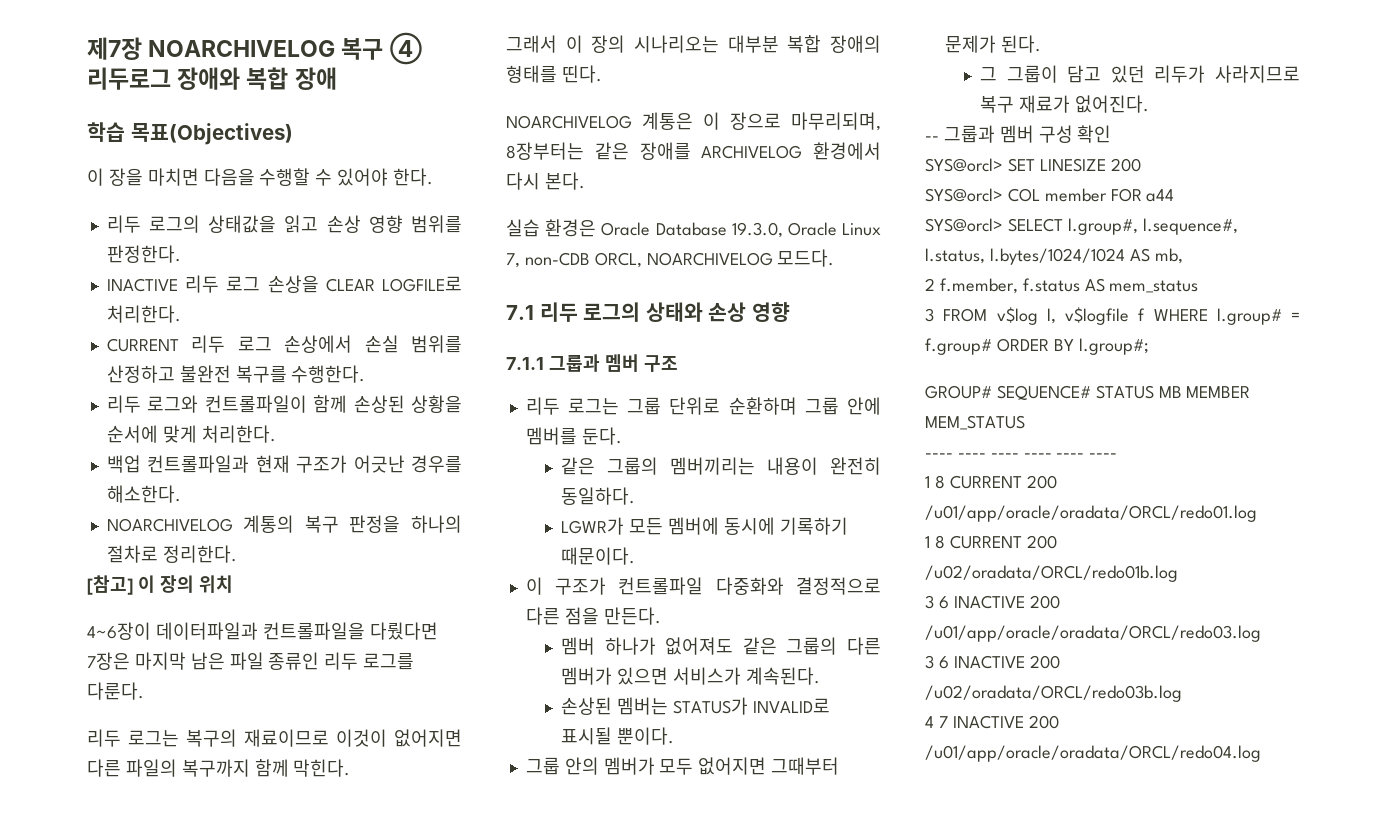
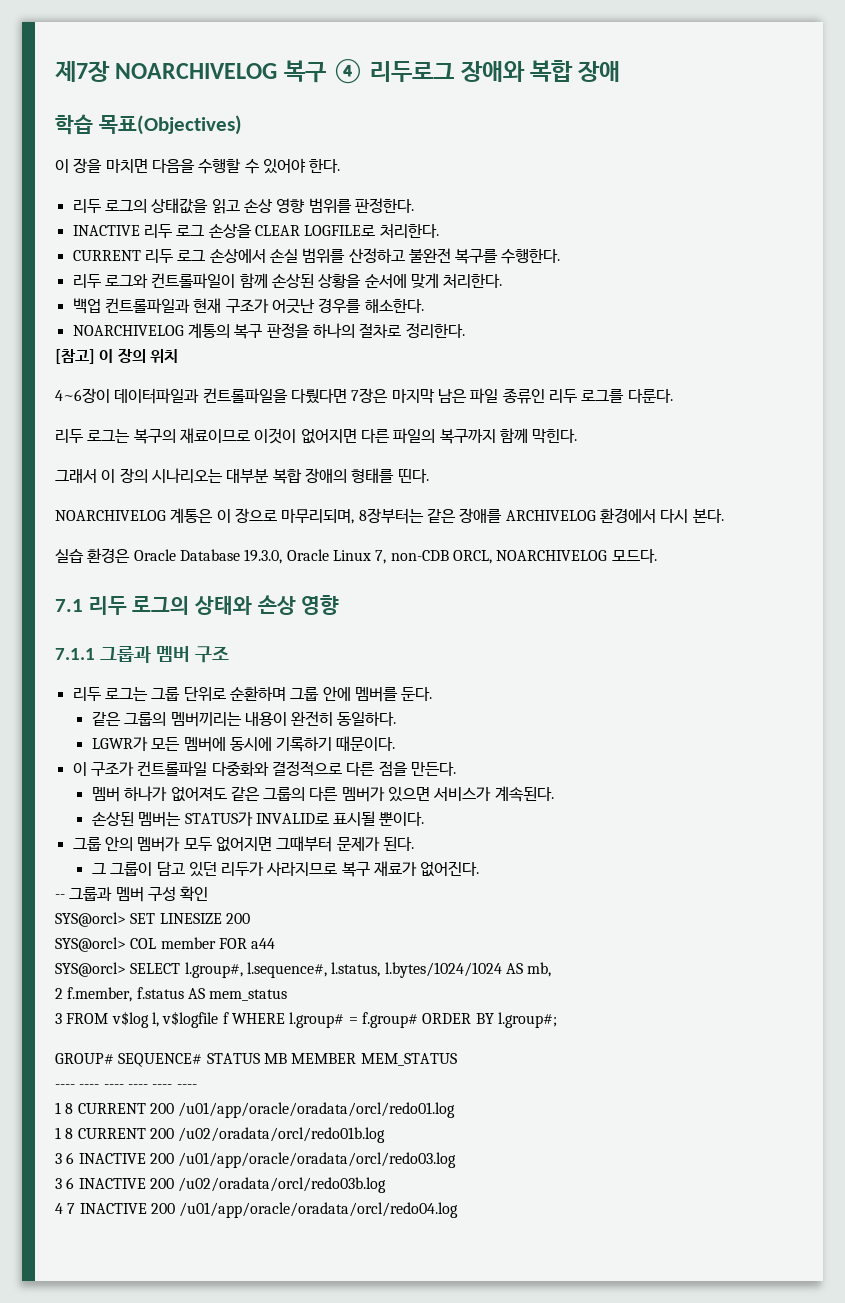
- 1 8 CURRENT 200 /u01/app/oracle/oradata/ORCL/redo01.log
- 1 8 CURRENT 200 /u02/oradata/ORCL/redo01b.log
- 3 6 INACTIVE 200 /u01/app/oracle/oradata/ORCL/redo03.log
- 3 6 INACTIVE 200 /u02/oradata/ORCL/redo03b.log
+ 1 8 CURRENT 200 /u01/app/oracle/oradata/orcl/redo01.log
+ 1 8 CURRENT 200 /u02/oradata/orcl/redo01b.log
+ 3 6 INACTIVE 200 /u01/app/oracle/oradata/orcl/redo03.log
+ 3 6 INACTIVE 200 /u02/oradata/orcl/redo03b.log
- 4 7 INACTIVE 200 /u01/app/oracle/oradata/ORCL/redo04.log
+ 4 7 INACTIVE 200 /u01/app/oracle/oradata/orcl/redo04.log

